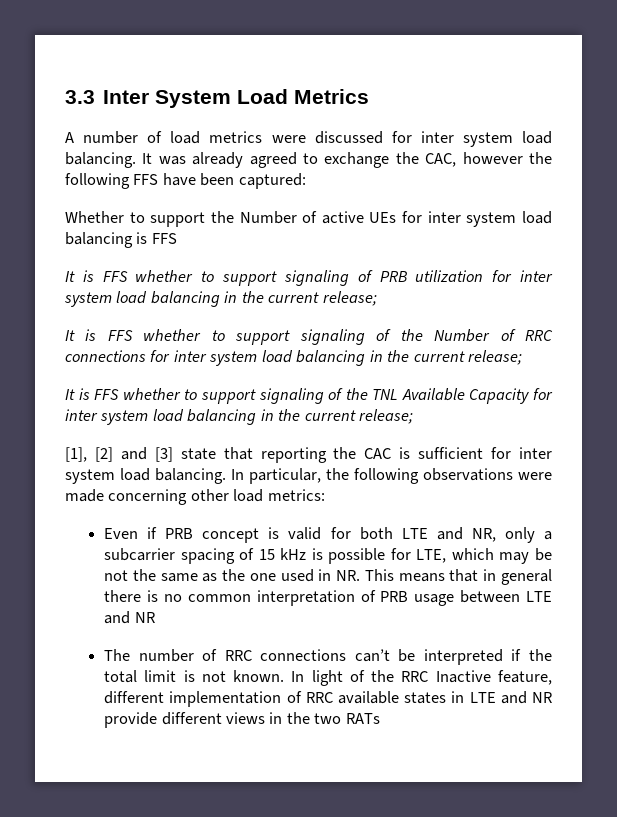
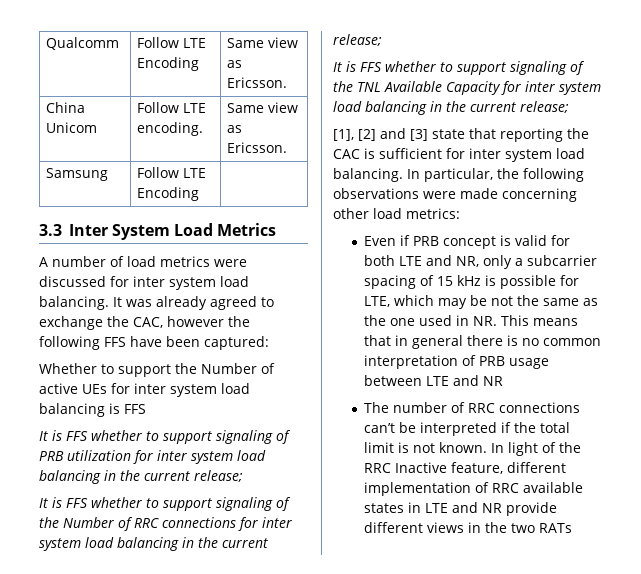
+ Qualcomm | Follow LTE Encoding | Same view as Ericsson.
+ China Unicom | Follow LTE encoding. | Same view as Ericsson.
+ Samsung | Follow LTE Encoding |

